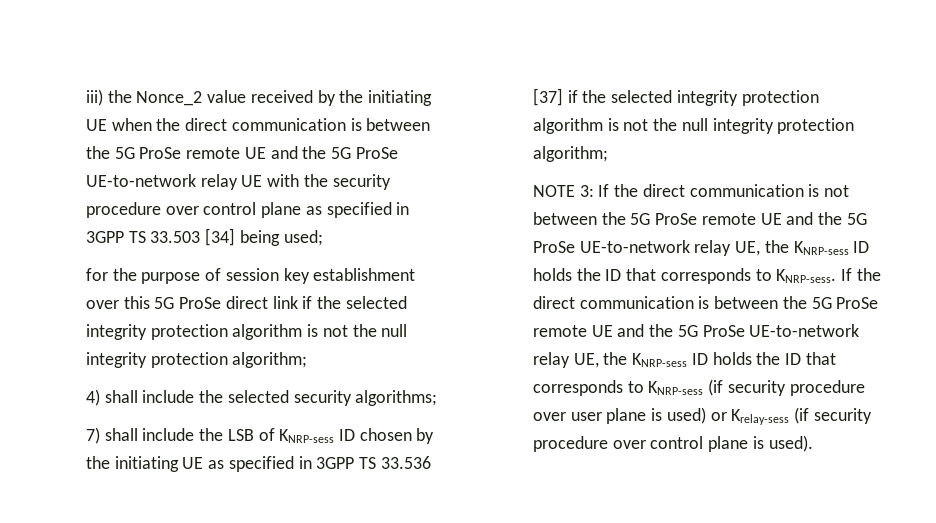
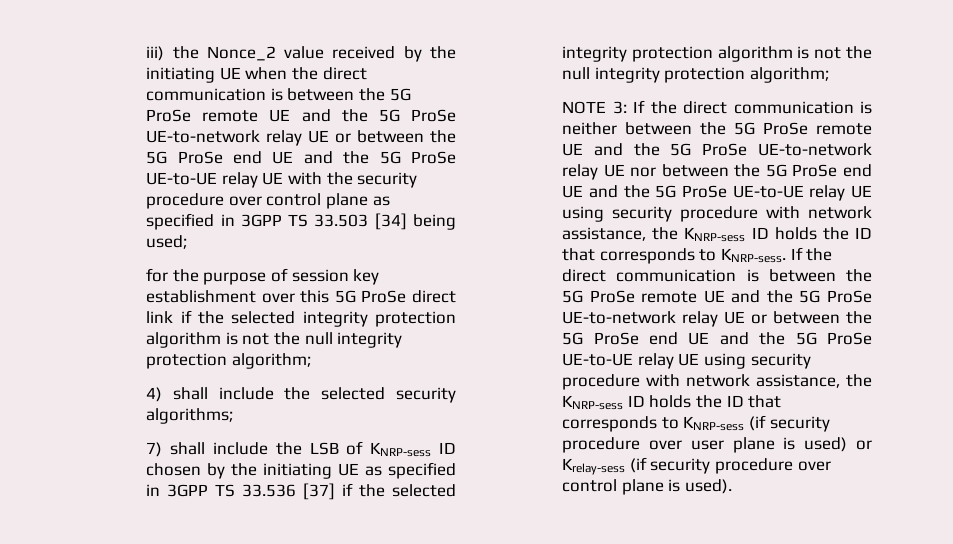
- iii) the Nonce_2 value received by the initiating UE when the direct communication is between the 5G ProSe remote UE and the 5G ProSe UE-to-network relay UE with the security procedure over control plane as specified in 3GPP TS 33.503 [34] being used;
+ iii) the Nonce_2 value received by the initiating UE when the direct communication is between the 5G ProSe remote UE and the 5G ProSe UE-to-network relay UE or between the 5G ProSe end UE and the 5G ProSe UE-to-UE relay UE with the security procedure over control plane as specified in 3GPP TS 33.503 [34] being used;
- NOTE 3: If the direct communication is not between the 5G ProSe remote UE and the 5G ProSe UE-to-network relay UE, the KNRP-sess ID holds the ID that corresponds to KNRP-sess.
+ NOTE 3: If the direct communication is neither between the 5G ProSe remote UE and the 5G ProSe UE-to-network relay UE nor between the 5G ProSe end UE and the 5G ProSe UE-to-UE relay UE using security procedure with network assistance, the KNRP-sess ID holds the ID that corresponds to KNRP-sess.
- If the direct communication is between the 5G ProSe remote UE and the 5G ProSe UE-to-network relay UE, the KNRP-sess ID holds the ID that corresponds to KNRP-sess (if security procedure over user plane is used) or Krelay-sess (if security procedure over control plane is used).
+ If the direct communication is between the 5G ProSe remote UE and the 5G ProSe UE-to-network relay UE or between the 5G ProSe end UE and the 5G ProSe UE-to-UE relay UE using security procedure with network assistance, the KNRP-sess ID holds the ID that corresponds to KNRP-sess (if security procedure over user plane is used) or Krelay-sess (if security procedure over control plane is used).

